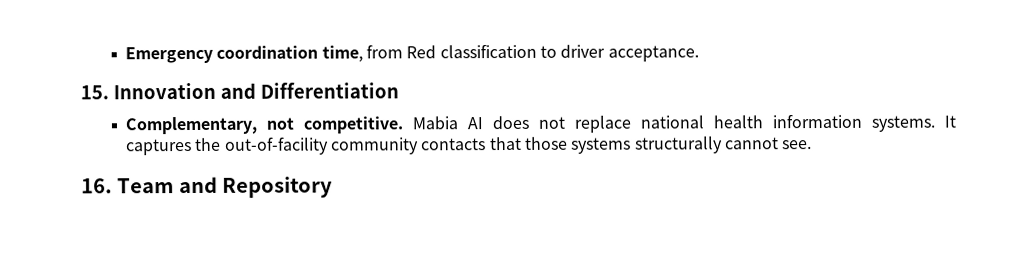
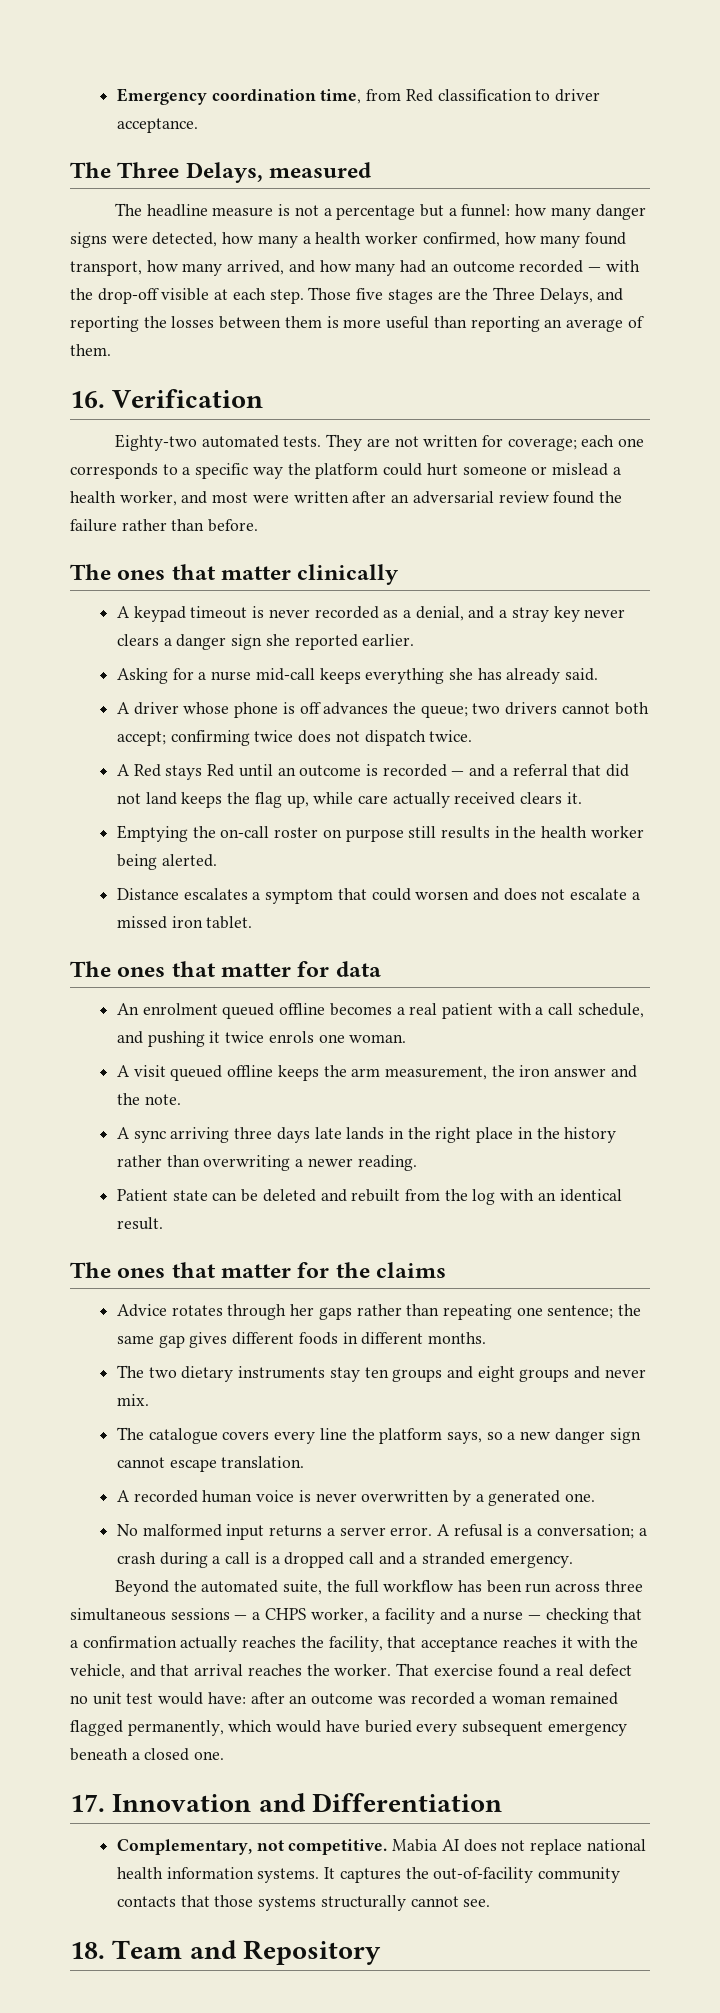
- 15. Innovation and Differentiation
+ The Three Delays, measured
+ The headline measure is not a percentage but a funnel: how many danger signs were detected, how many a health worker confirmed, how many found transport, how many arrived, and how many had an outcome recorded — with the drop-off visible at each step. Those five stages are the Three Delays, and reporting the losses between them is more useful than reporting an average of them.
+ 16. Verification
+ Eighty-two automated tests. They are not written for coverage; each one corresponds to a specific way the platform could hurt someone or mislead a health worker, and most were written after an adversarial review found the failure rather than before.
+ The ones that matter clinically
+ A keypad timeout is never recorded as a denial, and a stray key never clears a danger sign she reported earlier.
+ Asking for a nurse mid-call keeps everything she has already said.
+ A driver whose phone is off advances the queue; two drivers cannot both accept; confirming twice does not dispatch twice.
+ A Red stays Red until an outcome is recorded — and a referral that did not land keeps the flag up, while care actually received clears it.
+ Emptying the on-call roster on purpose still results in the health worker being alerted.
+ Distance escalates a symptom that could worsen and does not escalate a missed iron tablet.
+ The ones that matter for data
+ An enrolment queued offline becomes a real patient with a call schedule, and pushing it twice enrols one woman.
+ A visit queued offline keeps the arm measurement, the iron answer and the note.
+ A sync arriving three days late lands in the right place in the history rather than overwriting a newer reading.
+ Patient state can be deleted and rebuilt from the log with an identical result.
+ The ones that matter for the claims
+ Advice rotates through her gaps rather than repeating one sentence; the same gap gives different foods in different months.
+ The two dietary instruments stay ten groups and eight groups and never mix.
+ The catalogue covers every line the platform says, so a new danger sign cannot escape translation.
+ A recorded human voice is never overwritten by a generated one.
+ No malformed input returns a server error. A refusal is a conversation; a crash during a call is a dropped call and a stranded emergency.
+ Beyond the automated suite, the full workflow has been run across three simultaneous sessions — a CHPS worker, a facility and a nurse — checking that a confirmation actually reaches the facility, that acceptance reaches it with the vehicle, and that arrival reaches the worker. That exercise found a real defect no unit test would have: after an outcome was recorded a woman remained flagged permanently, which would have buried every subsequent emergency beneath a closed one.
+ 17. Innovation and Differentiation
- 16. Team and Repository
+ 18. Team and Repository

